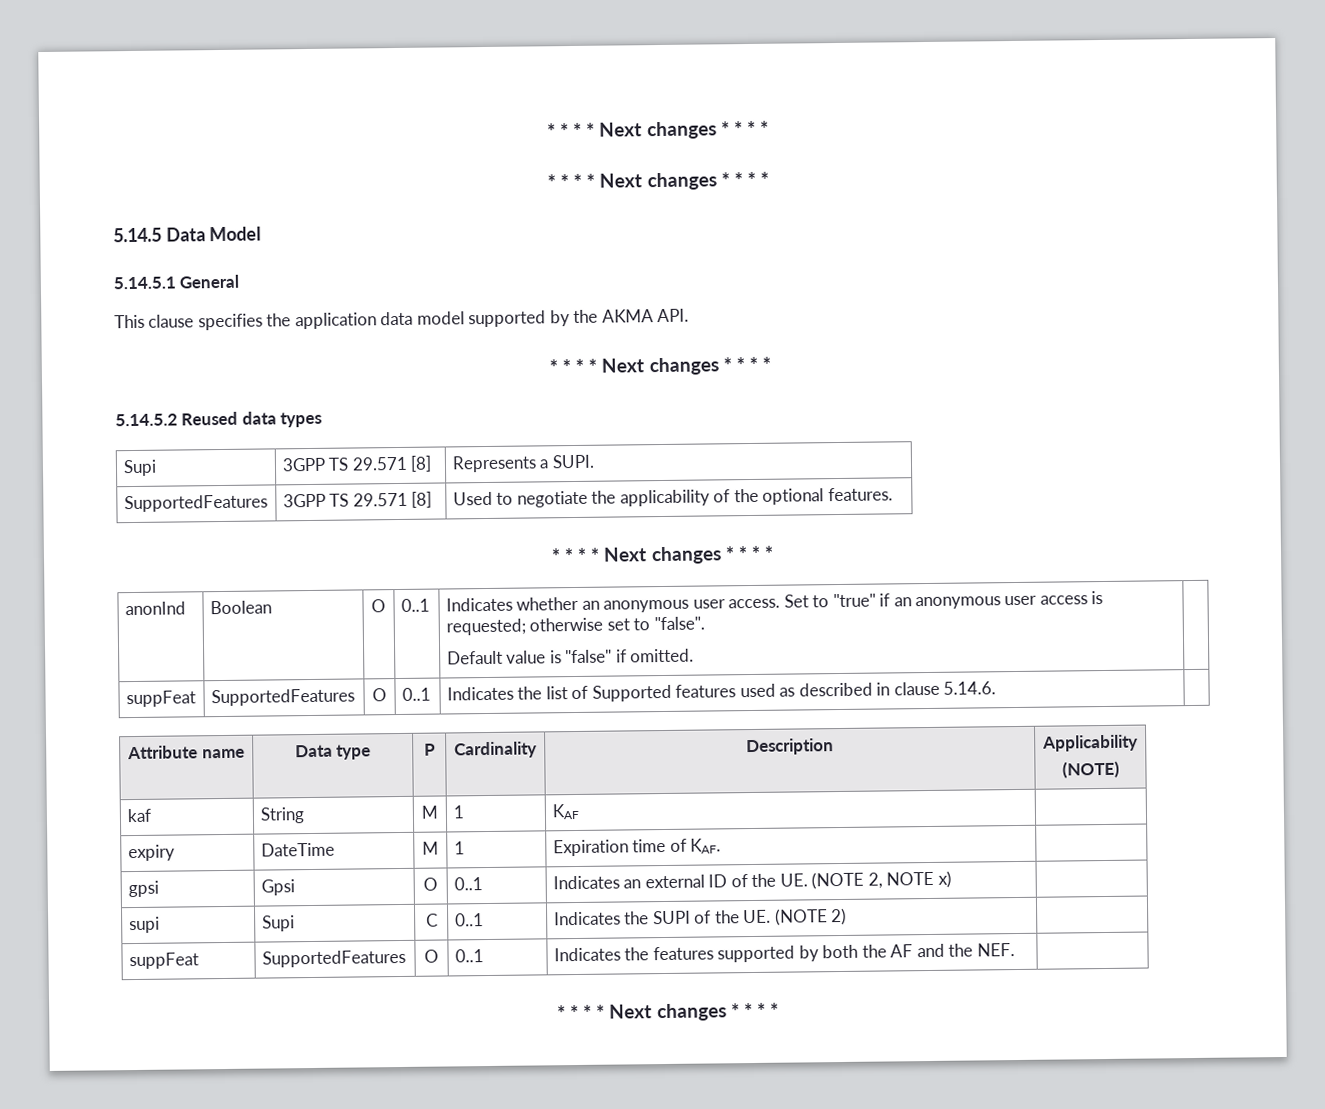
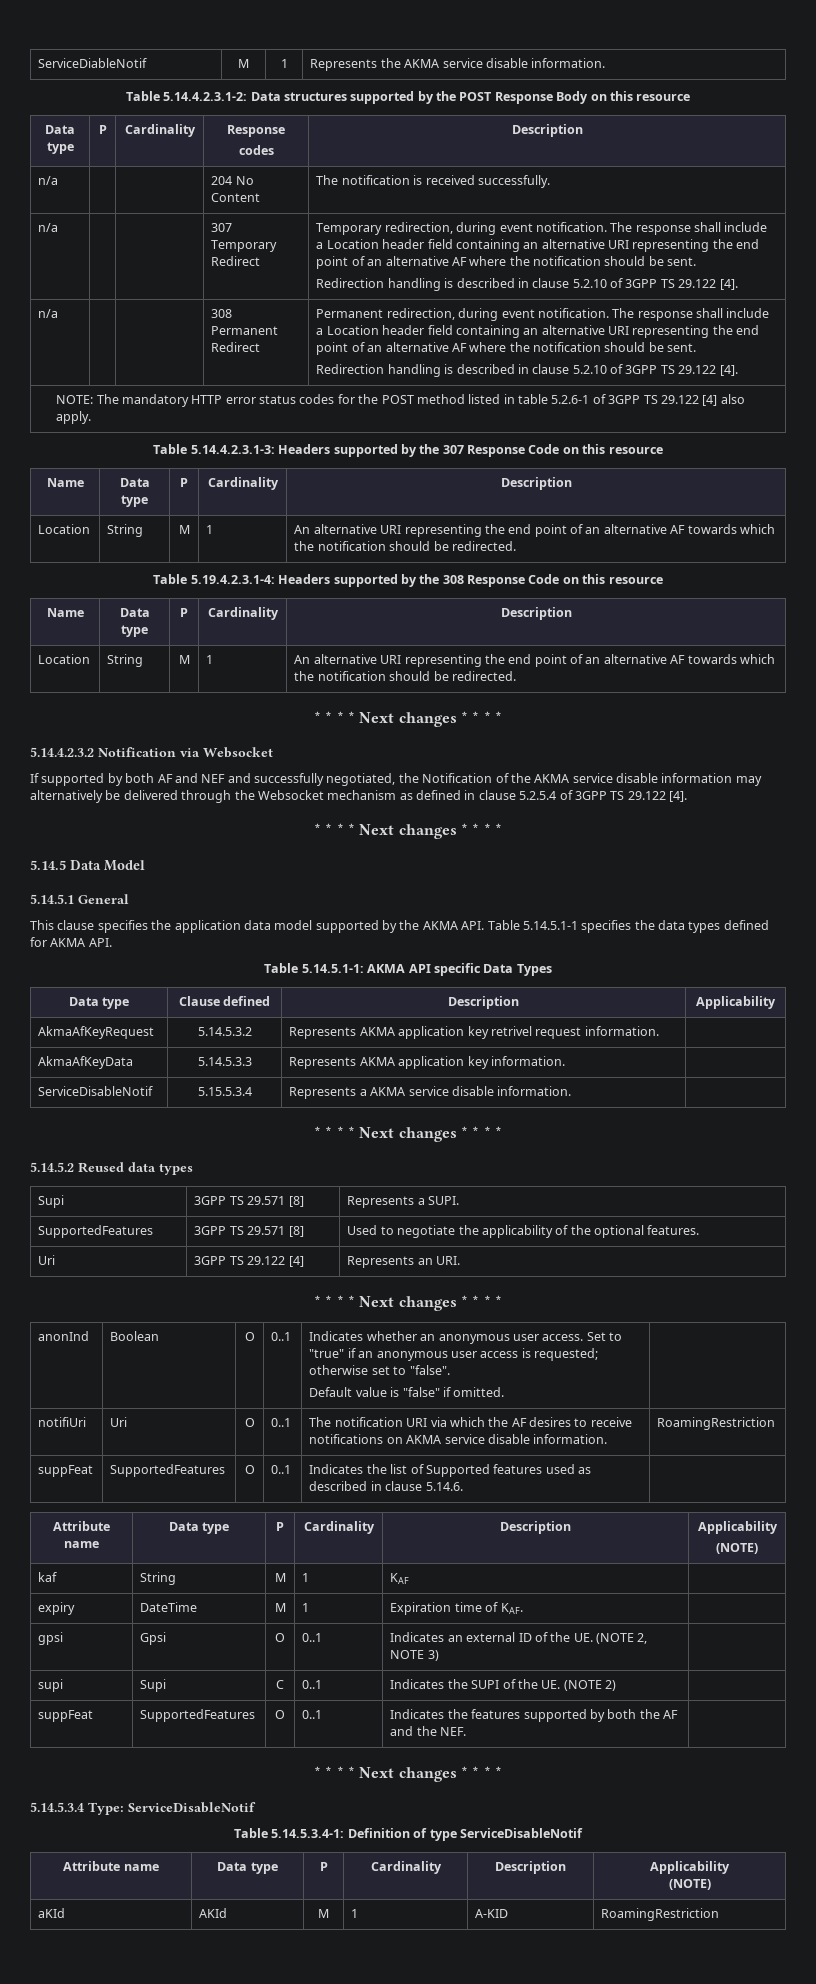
+ ServiceDiableNotif | M | 1 | Represents the AKMA service disable information.
+ Table 5.14.4.2.3.1-2: Data structures supported by the POST Response Body on this resource
+ Data type | P | Cardinality | Response
+ codes | Description
+ n/a | | | 204 No Content | The notification is received successfully.
+ n/a | | | 307 Temporary Redirect | Temporary redirection, during event notification. The response shall include a Location header field containing an alternative URI representing the end point of an alternative AF where the notification should be sent.
+ Redirection handling is described in clause 5.2.10 of 3GPP TS 29.122 [4].
+ n/a | | | 308 Permanent Redirect | Permanent redirection, during event notification. The response shall include a Location header field containing an alternative URI representing the end point of an alternative AF where the notification should be sent.
+ Redirection handling is described in clause 5.2.10 of 3GPP TS 29.122 [4].
+ NOTE: The mandatory HTTP error status codes for the POST method listed in table 5.2.6-1 of 3GPP TS 29.122 [4] also apply.
+ Table 5.14.4.2.3.1-3: Headers supported by the 307 Response Code on this resource
+ Name | Data type | P | Cardinality | Description
+ Location | String | M | 1 | An alternative URI representing the end point of an alternative AF towards which the notification should be redirected.
+ Table 5.19.4.2.3.1-4: Headers supported by the 308 Response Code on this resource
+ Name | Data type | P | Cardinality | Description
+ Location | String | M | 1 | An alternative URI representing the end point of an alternative AF towards which the notification should be redirected.
+ 5.14.4.2.3.2 Notification via Websocket
+ If supported by both AF and NEF and successfully negotiated, the Notification of the AKMA service disable information may alternatively be delivered through the Websocket mechanism as defined in clause 5.2.5.4 of 3GPP TS 29.122 [4].
- This clause specifies the application data model supported by the AKMA API.
+ This clause specifies the application data model supported by the AKMA API. Table 5.14.5.1-1 specifies the data types defined for AKMA API.
+ Table 5.14.5.1-1: AKMA API specific Data Types
+ Data type | Clause defined | Description | Applicability
+ AkmaAfKeyRequest | 5.14.5.3.2 | Represents AKMA application key retrivel request information. |
+ AkmaAfKeyData | 5.14.5.3.3 | Represents AKMA application key information. |
+ ServiceDisableNotif | 5.15.5.3.4 | Represents a AKMA service disable information. |
+ Uri | 3GPP TS 29.122 [4] | Represents an URI.
+ notifiUri | Uri | O | 0..1 | The notification URI via which the AF desires to receive notifications on AKMA service disable information. | RoamingRestriction
- gpsi | Gpsi | O | 0..1 | Indicates an external ID of the UE. (NOTE 2, NOTE x) |
+ gpsi | Gpsi | O | 0..1 | Indicates an external ID of the UE. (NOTE 2, NOTE 3) |
+ 5.14.5.3.4 Type: ServiceDisableNotif
+ Table 5.14.5.3.4-1: Definition of type ServiceDisableNotif
+ Attribute name | Data type | P | Cardinality | Description | Applicability
+ (NOTE)
+ aKId | AKId | M | 1 | A-KID | RoamingRestriction

